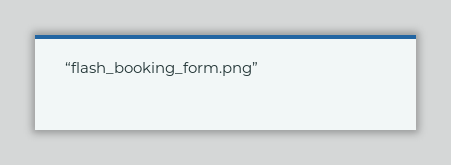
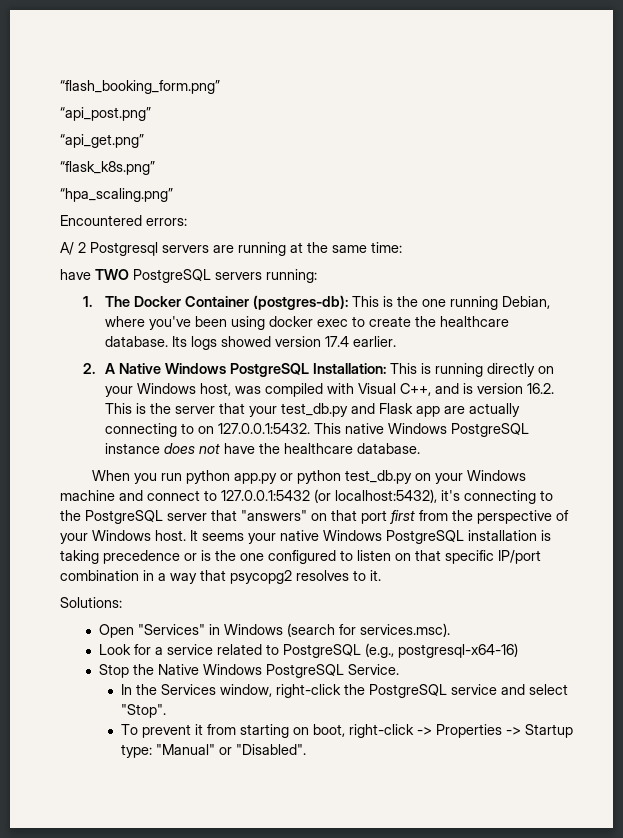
+ “api_post.png”
+ “api_get.png”
+ “flask_k8s.png”
+ “hpa_scaling.png”
+ Encountered errors:
+ A/ 2 Postgresql servers are running at the same time:
+ have TWO PostgreSQL servers running:
+ 1. The Docker Container (postgres-db): This is the one running Debian, where you've been using docker exec to create the healthcare database. Its logs showed version 17.4 earlier.
+ 2. A Native Windows PostgreSQL Installation: This is running directly on your Windows host, was compiled with Visual C++, and is version 16.2. This is the server that your test_db.py and Flask app are actually connecting to on 127.0.0.1:5432. This native Windows PostgreSQL instance does not have the healthcare database.
+ When you run python app.py or python test_db.py on your Windows machine and connect to 127.0.0.1:5432 (or localhost:5432), it's connecting to the PostgreSQL server that "answers" on that port first from the perspective of your Windows host. It seems your native Windows PostgreSQL installation is taking precedence or is the one configured to listen on that specific IP/port combination in a way that psycopg2 resolves to it.
+ Solutions:
+ Open "Services" in Windows (search for services.msc).
+ Look for a service related to PostgreSQL (e.g., postgresql-x64-16)
+ Stop the Native Windows PostgreSQL Service.
+ In the Services window, right-click the PostgreSQL service and select "Stop".
+ To prevent it from starting on boot, right-click -> Properties -> Startup type: "Manual" or "Disabled".

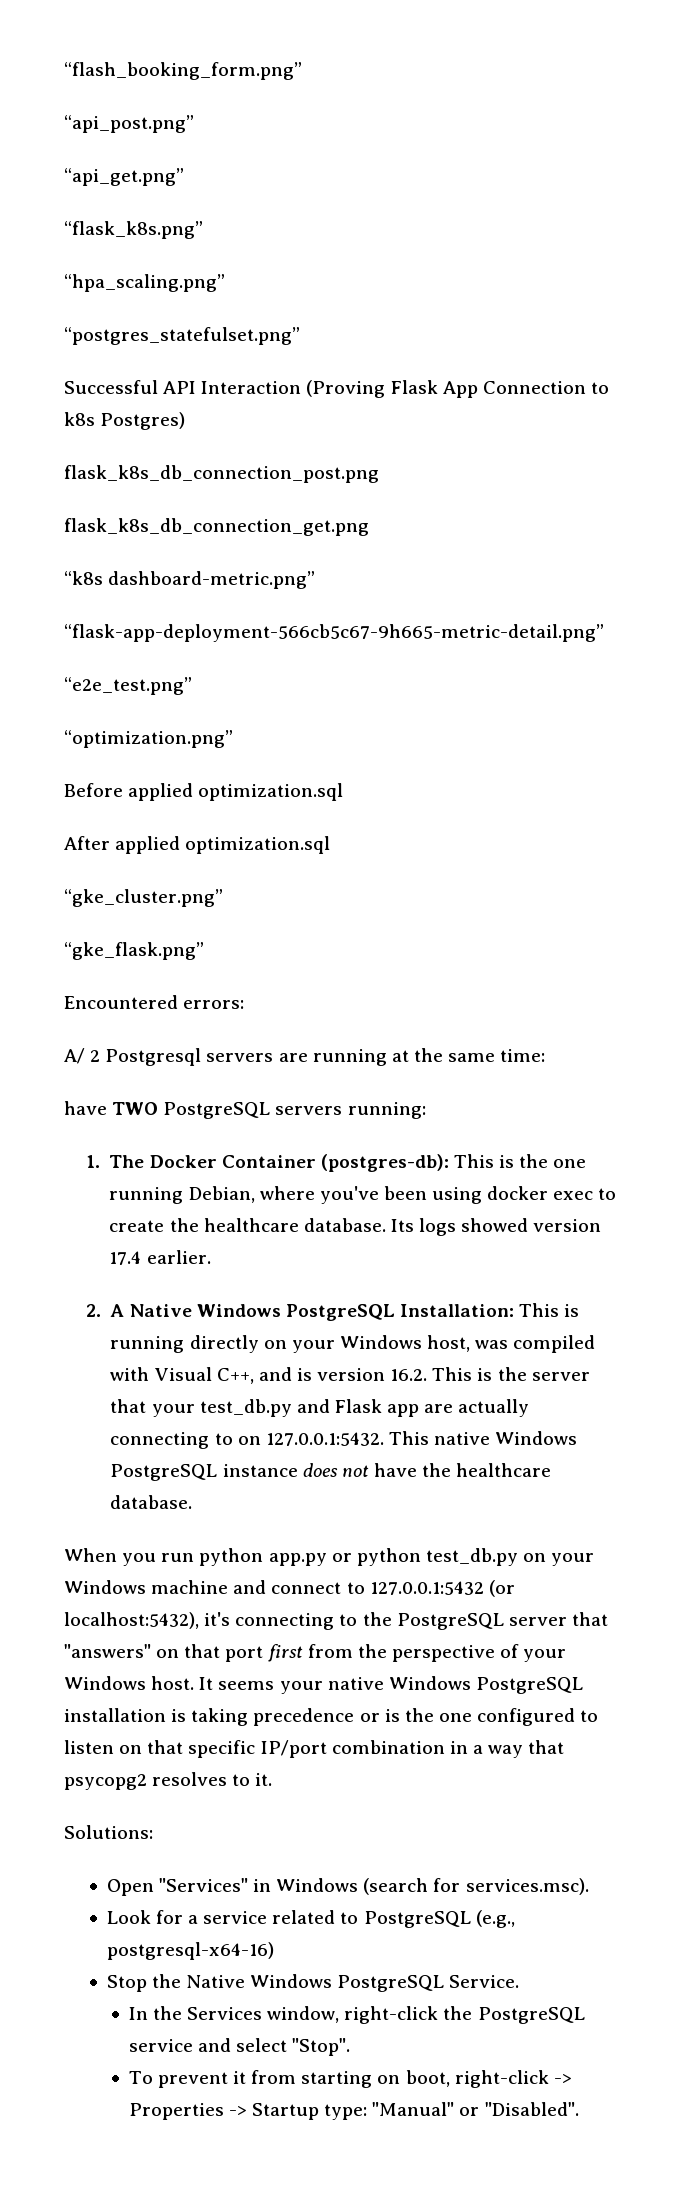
+ “postgres_statefulset.png”
+ Successful API Interaction (Proving Flask App Connection to k8s Postgres)
+ flask_k8s_db_connection_post.png
+ flask_k8s_db_connection_get.png
+ “k8s dashboard-metric.png”
+ “flask-app-deployment-566cb5c67-9h665-metric-detail.png”
+ “e2e_test.png”
+ “optimization.png”
+ Before applied optimization.sql
+ After applied optimization.sql
+ “gke_cluster.png”
+ “gke_flask.png”

